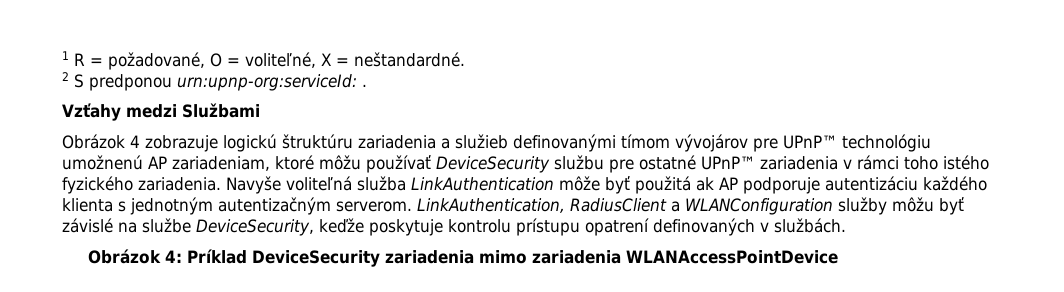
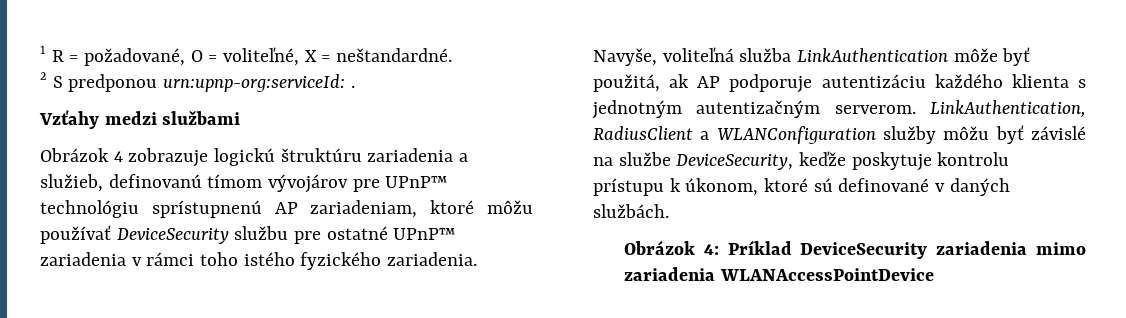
- Vzťahy medzi Službami
+ Vzťahy medzi službami
- Obrázok 4 zobrazuje logickú štruktúru zariadenia a služieb definovanými tímom vývojárov pre UPnP™ technológiu umožnenú AP zariadeniam, ktoré môžu používať DeviceSecurity službu pre ostatné UPnP™ zariadenia v rámci toho istého fyzického zariadenia.
+ Obrázok 4 zobrazuje logickú štruktúru zariadenia a služieb, definovanú tímom vývojárov pre UPnP™ technológiu sprístupnenú AP zariadeniam, ktoré môžu používať DeviceSecurity službu pre ostatné UPnP™ zariadenia v rámci toho istého fyzického zariadenia.
- Navyše voliteľná služba LinkAuthentication môže byť použitá ak AP podporuje autentizáciu každého klienta s jednotným autentizačným serverom.
+ Navyše, voliteľná služba LinkAuthentication môže byť použitá, ak AP podporuje autentizáciu každého klienta s jednotným autentizačným serverom.
- LinkAuthentication, RadiusClient a WLANConfiguration služby môžu byť závislé na službe DeviceSecurity, keďže poskytuje kontrolu prístupu opatrení definovaných v službách.
+ LinkAuthentication, RadiusClient a WLANConfiguration služby môžu byť závislé na službe DeviceSecurity, keďže poskytuje kontrolu prístupu k úkonom, ktoré sú definované v daných službách.

